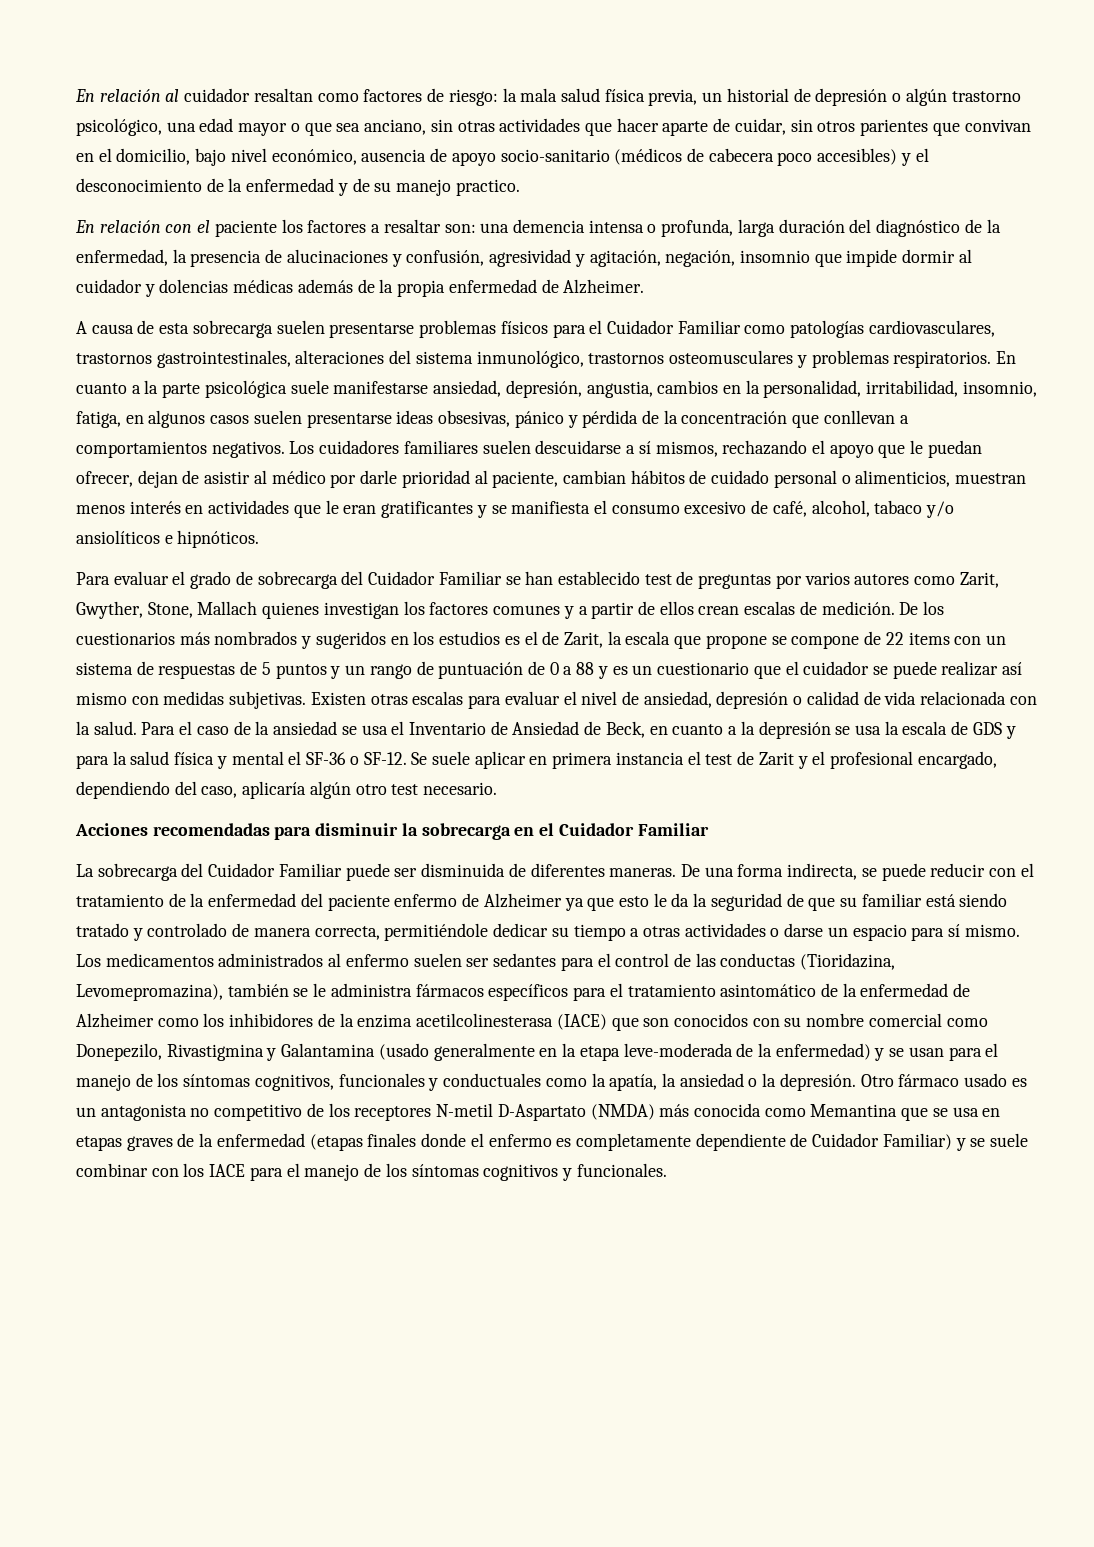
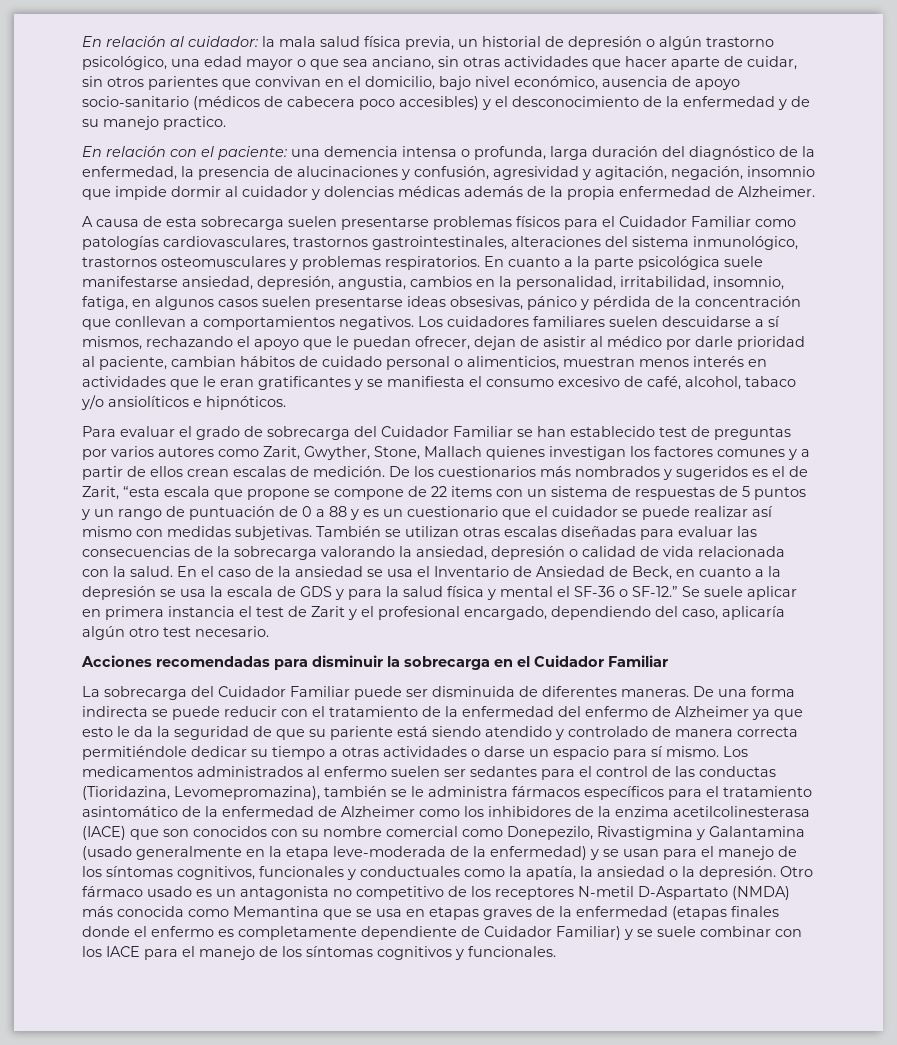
- En relación al cuidador resaltan como factores de riesgo:
+ En relación al cuidador:
- En relación con el paciente los factores a resaltar son: una demencia intensa o profunda, larga duración del diagnóstico de la enfermedad, la presencia de alucinaciones y confusión, agresividad y agitación, negación, insomnio que impide dormir al cuidador y dolencias médicas además de la propia enfermedad de Alzheimer.
+ En relación con el paciente: una demencia intensa o profunda, larga duración del diagnóstico de la enfermedad, la presencia de alucinaciones y confusión, agresividad y agitación, negación, insomnio que impide dormir al cuidador y dolencias médicas además de la propia enfermedad de Alzheimer.
- De los cuestionarios más nombrados y sugeridos en los estudios es el de Zarit, la escala que propone se compone de 22 items con un sistema de respuestas de 5 puntos y un rango de puntuación de 0 a 88 y es un cuestionario que el cuidador se puede realizar así mismo con medidas subjetivas.
+ De los cuestionarios más nombrados y sugeridos es el de Zarit, “esta escala que propone se compone de 22 items con un sistema de respuestas de 5 puntos y un rango de puntuación de 0 a 88 y es un cuestionario que el cuidador se puede realizar así mismo con medidas subjetivas.
- Existen otras escalas para evaluar el nivel de ansiedad, depresión o calidad de vida relacionada con la salud.
+ También se utilizan otras escalas diseñadas para evaluar las consecuencias de la sobrecarga valorando la ansiedad, depresión o calidad de vida relacionada con la salud.
- Para el caso de la ansiedad se usa el Inventario de Ansiedad de Beck, en cuanto a la depresión se usa la escala de GDS y para la salud física y mental el SF-36 o SF-12.
+ En el caso de la ansiedad se usa el Inventario de Ansiedad de Beck, en cuanto a la depresión se usa la escala de GDS y para la salud física y mental el SF-36 o SF-12.”
- De una forma indirecta, se puede reducir con el tratamiento de la enfermedad del paciente enfermo de Alzheimer ya que esto le da la seguridad de que su familiar está siendo tratado y controlado de manera correcta, permitiéndole dedicar su tiempo a otras actividades o darse un espacio para sí mismo.
+ De una forma indirecta se puede reducir con el tratamiento de la enfermedad del enfermo de Alzheimer ya que esto le da la seguridad de que su pariente está siendo atendido y controlado de manera correcta permitiéndole dedicar su tiempo a otras actividades o darse un espacio para sí mismo.

